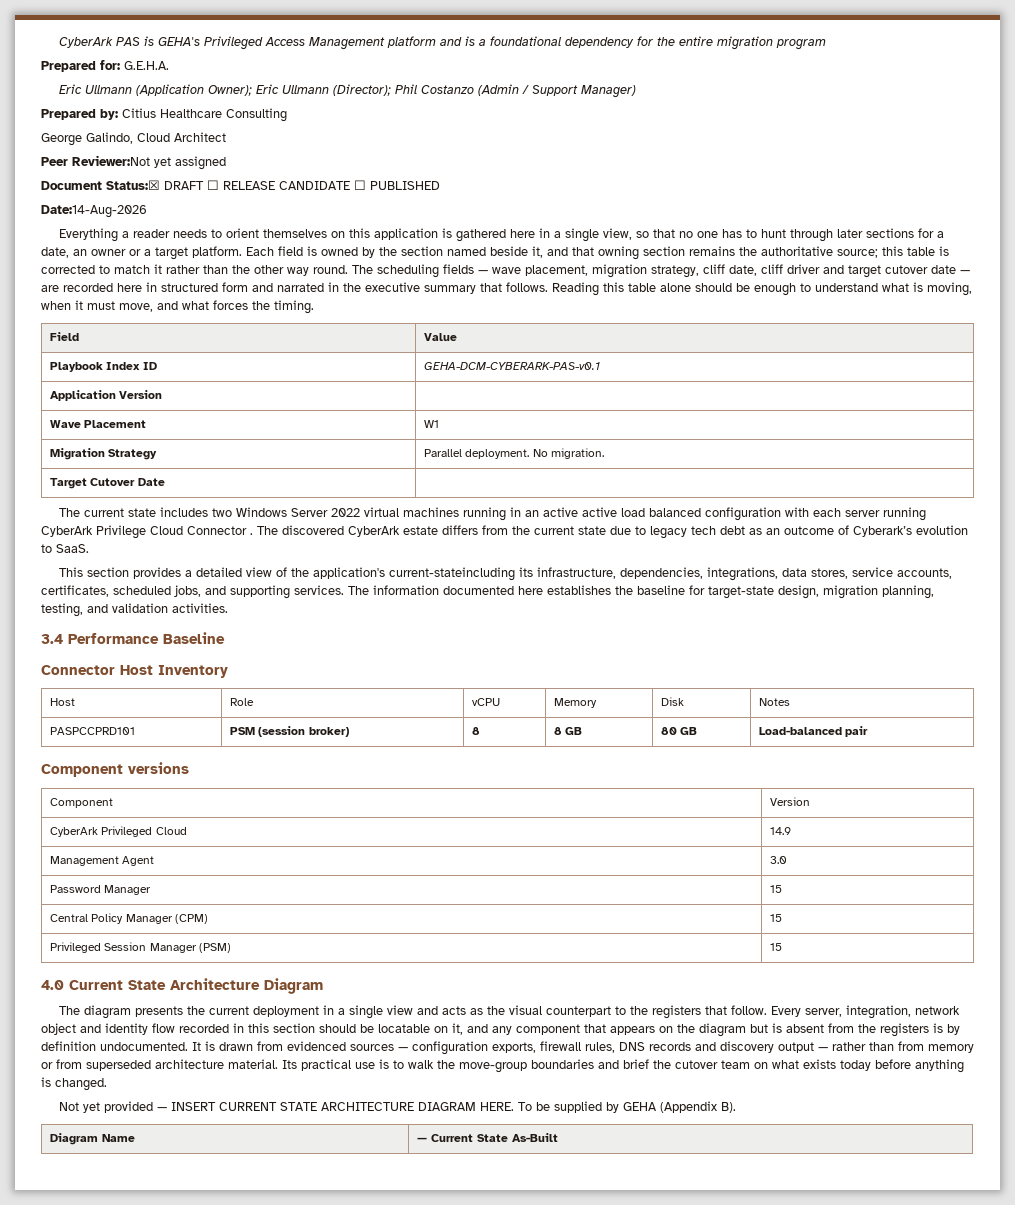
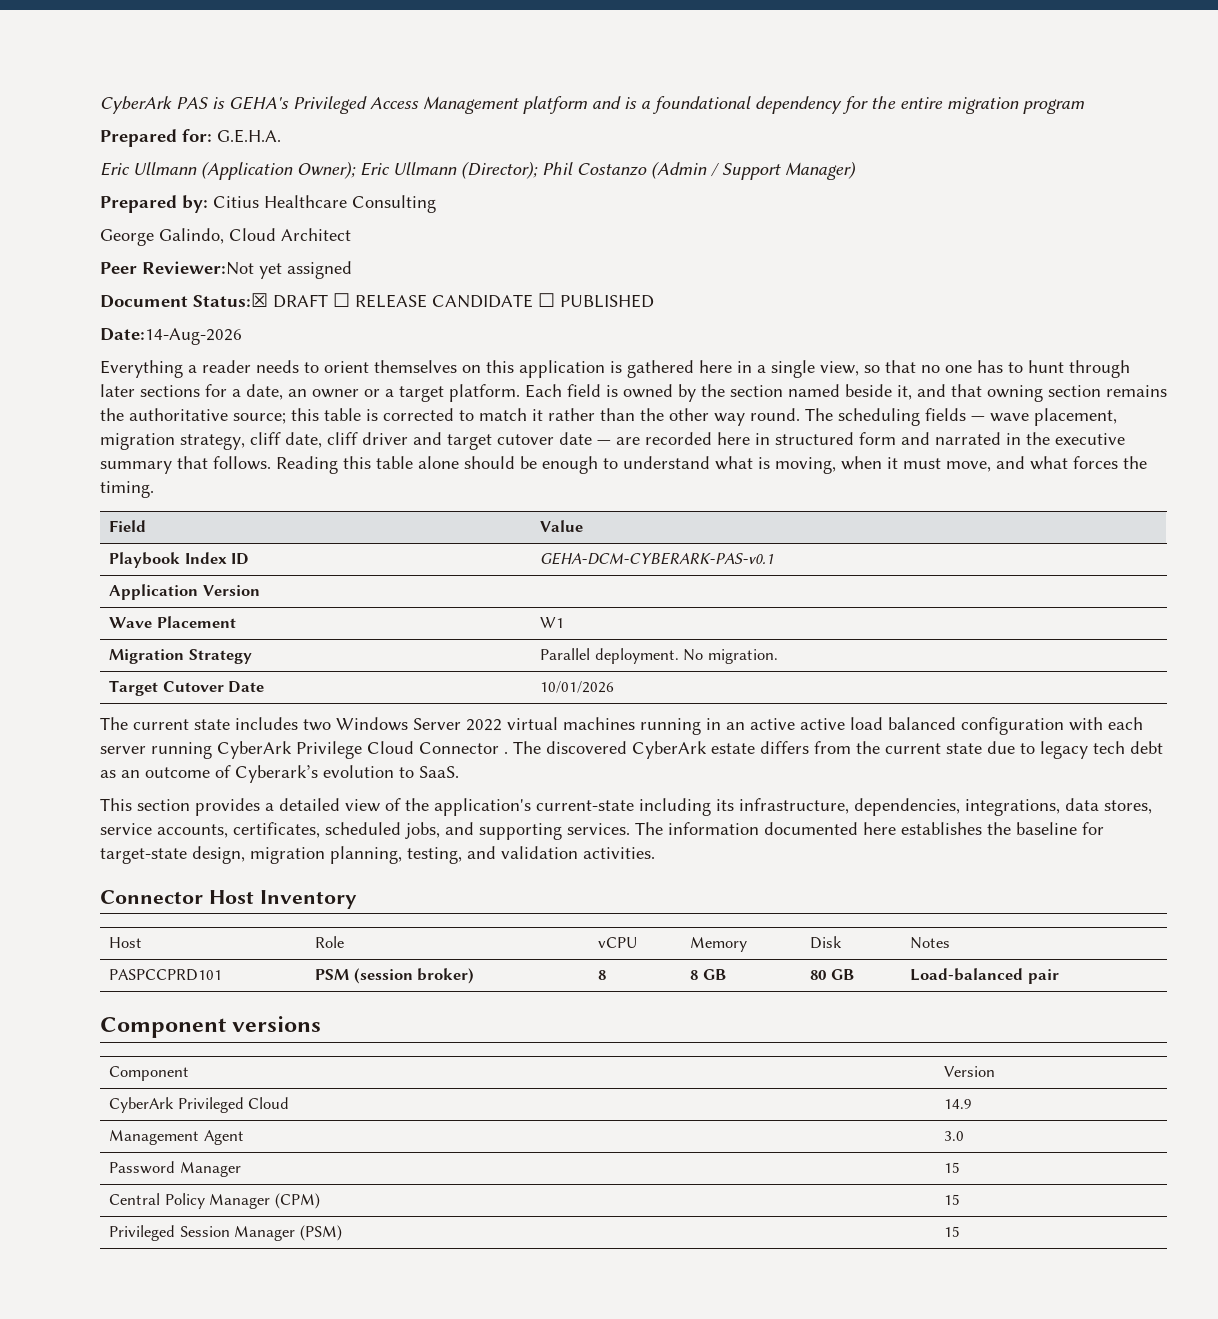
- Target Cutover Date |
+ Target Cutover Date | 10/01/2026
- This section provides a detailed view of the application's current-stateincluding its infrastructure, dependencies, integrations, data stores, service accounts, certificates, scheduled jobs, and supporting services.
+ This section provides a detailed view of the application's current-state including its infrastructure, dependencies, integrations, data stores, service accounts, certificates, scheduled jobs, and supporting services.
- 3.4 Performance Baseline
- 4.0 Current State Architecture Diagram
- The diagram presents the current deployment in a single view and acts as the visual counterpart to the registers that follow. Every server, integration, network object and identity flow recorded in this section should be locatable on it, and any component that appears on the diagram but is absent from the registers is by definition undocumented. It is drawn from evidenced sources — configuration exports, firewall rules, DNS records and discovery output — rather than from memory or from superseded architecture material. Its practical use is to walk the move-group boundaries and brief the cutover team on what exists today before anything is changed.
- Not yet provided — INSERT CURRENT STATE ARCHITECTURE DIAGRAM HERE. To be supplied by GEHA (Appendix B).
- Diagram Name | — Current State As-Built

